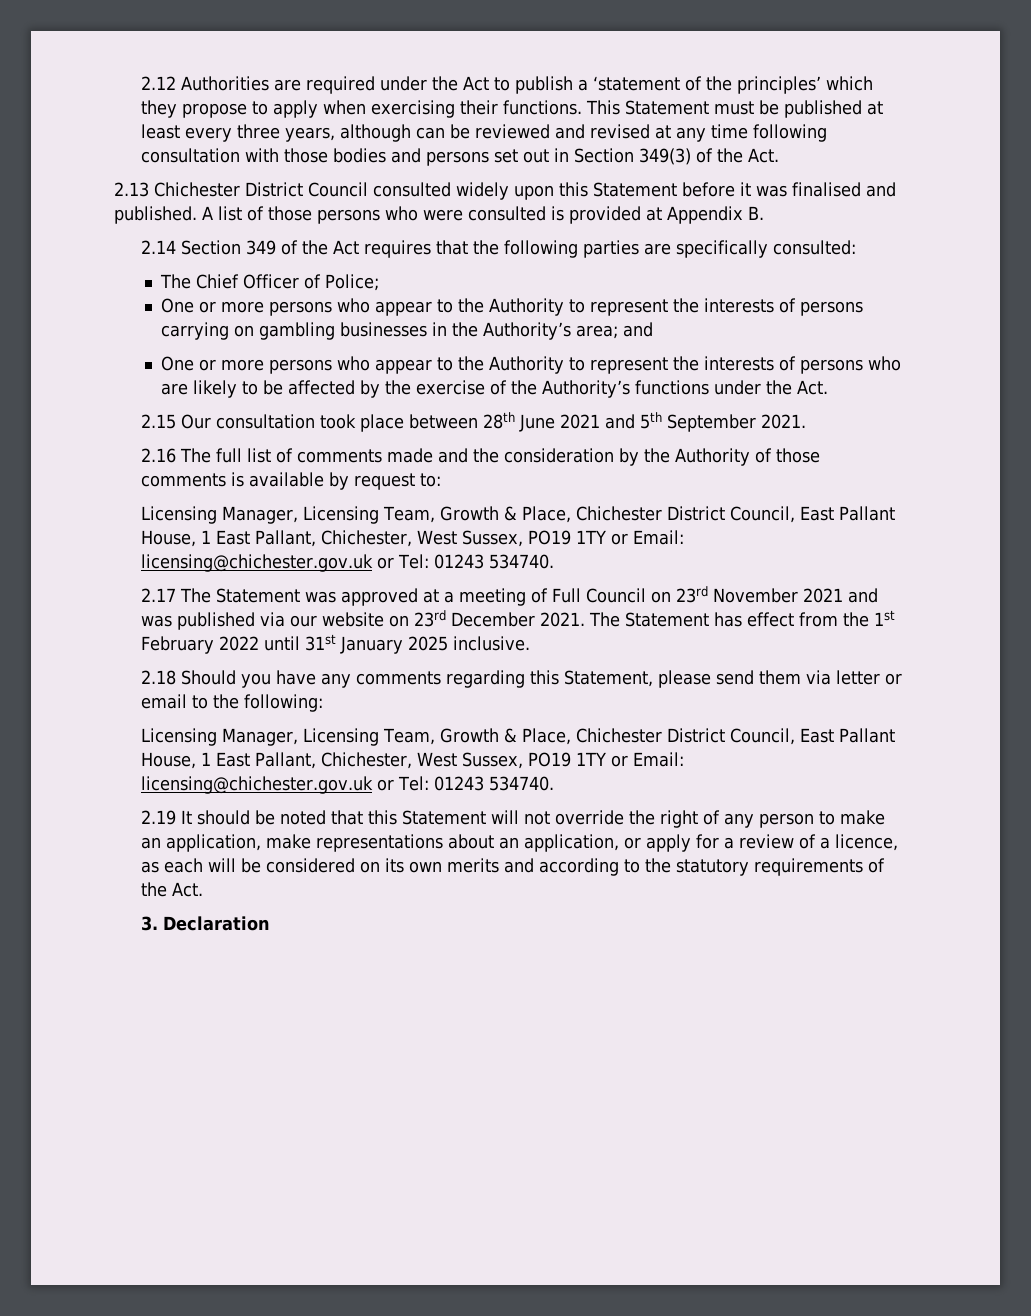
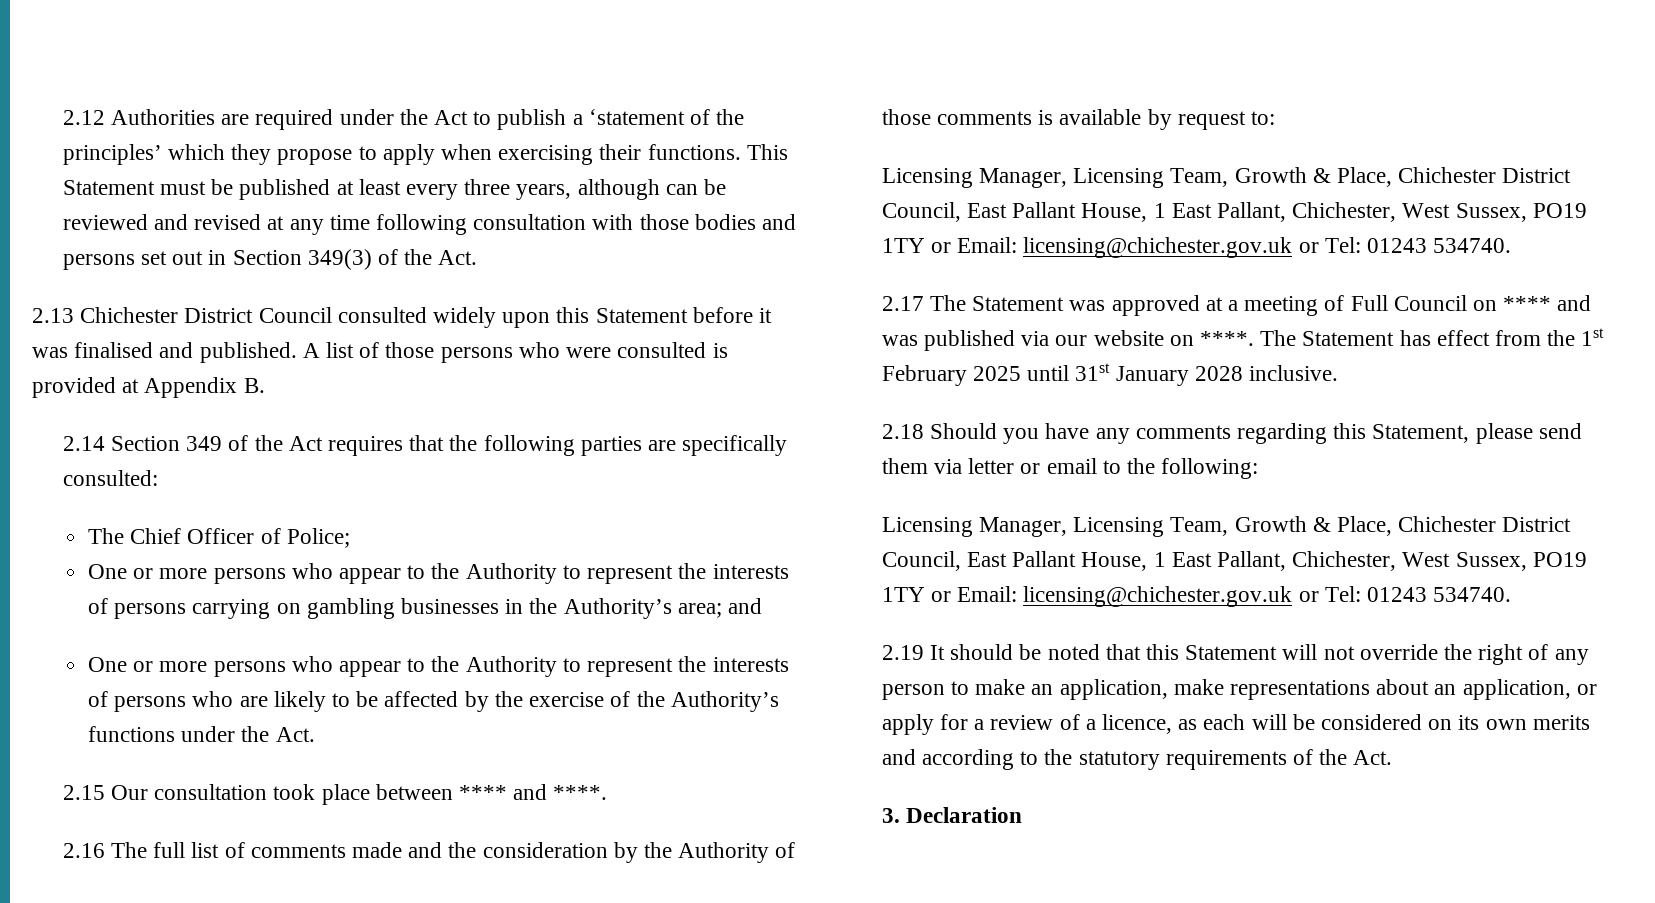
- 2.15 Our consultation took place between 28th June 2021 and 5th September 2021.
+ 2.15 Our consultation took place between **** and ****.
- 2.17 The Statement was approved at a meeting of Full Council on 23rd November 2021 and was published via our website on 23rd December 2021.
+ 2.17 The Statement was approved at a meeting of Full Council on **** and was published via our website on ****.
- The Statement has effect from the 1st February 2022 until 31st January 2025 inclusive.
+ The Statement has effect from the 1st February 2025 until 31st January 2028 inclusive.

